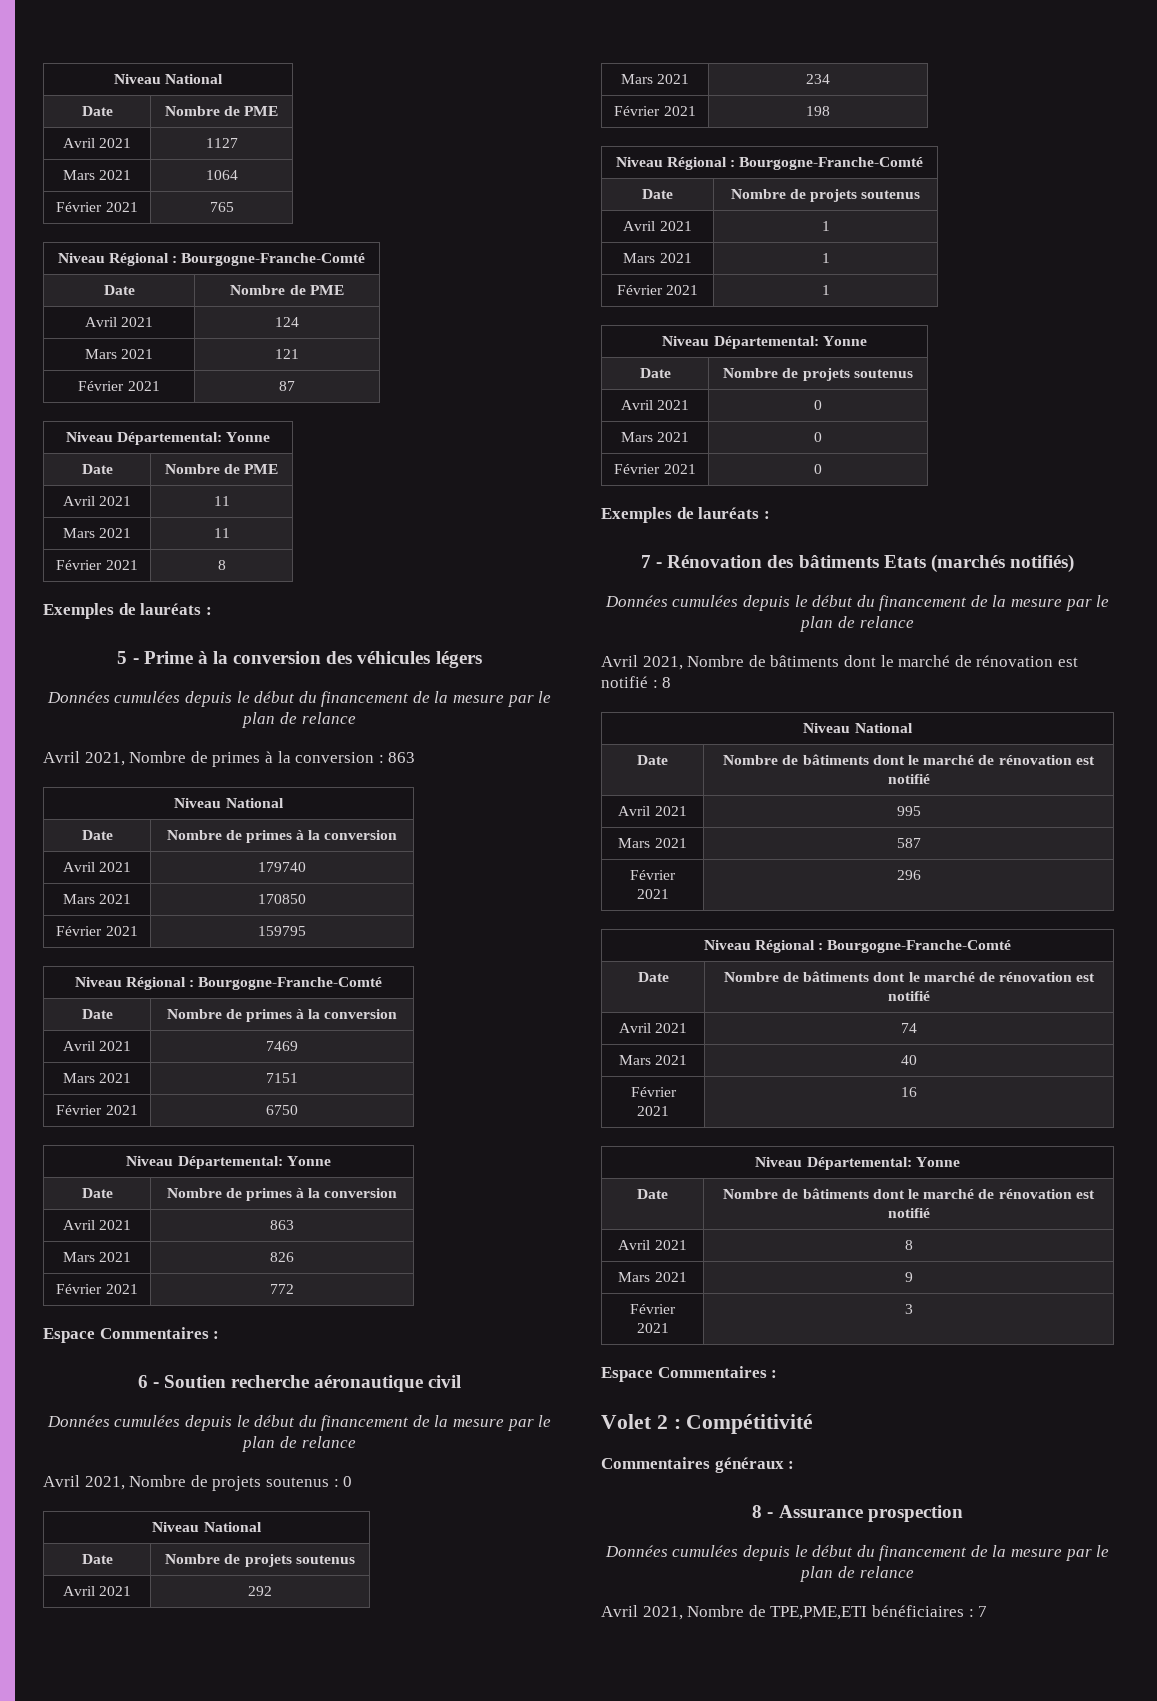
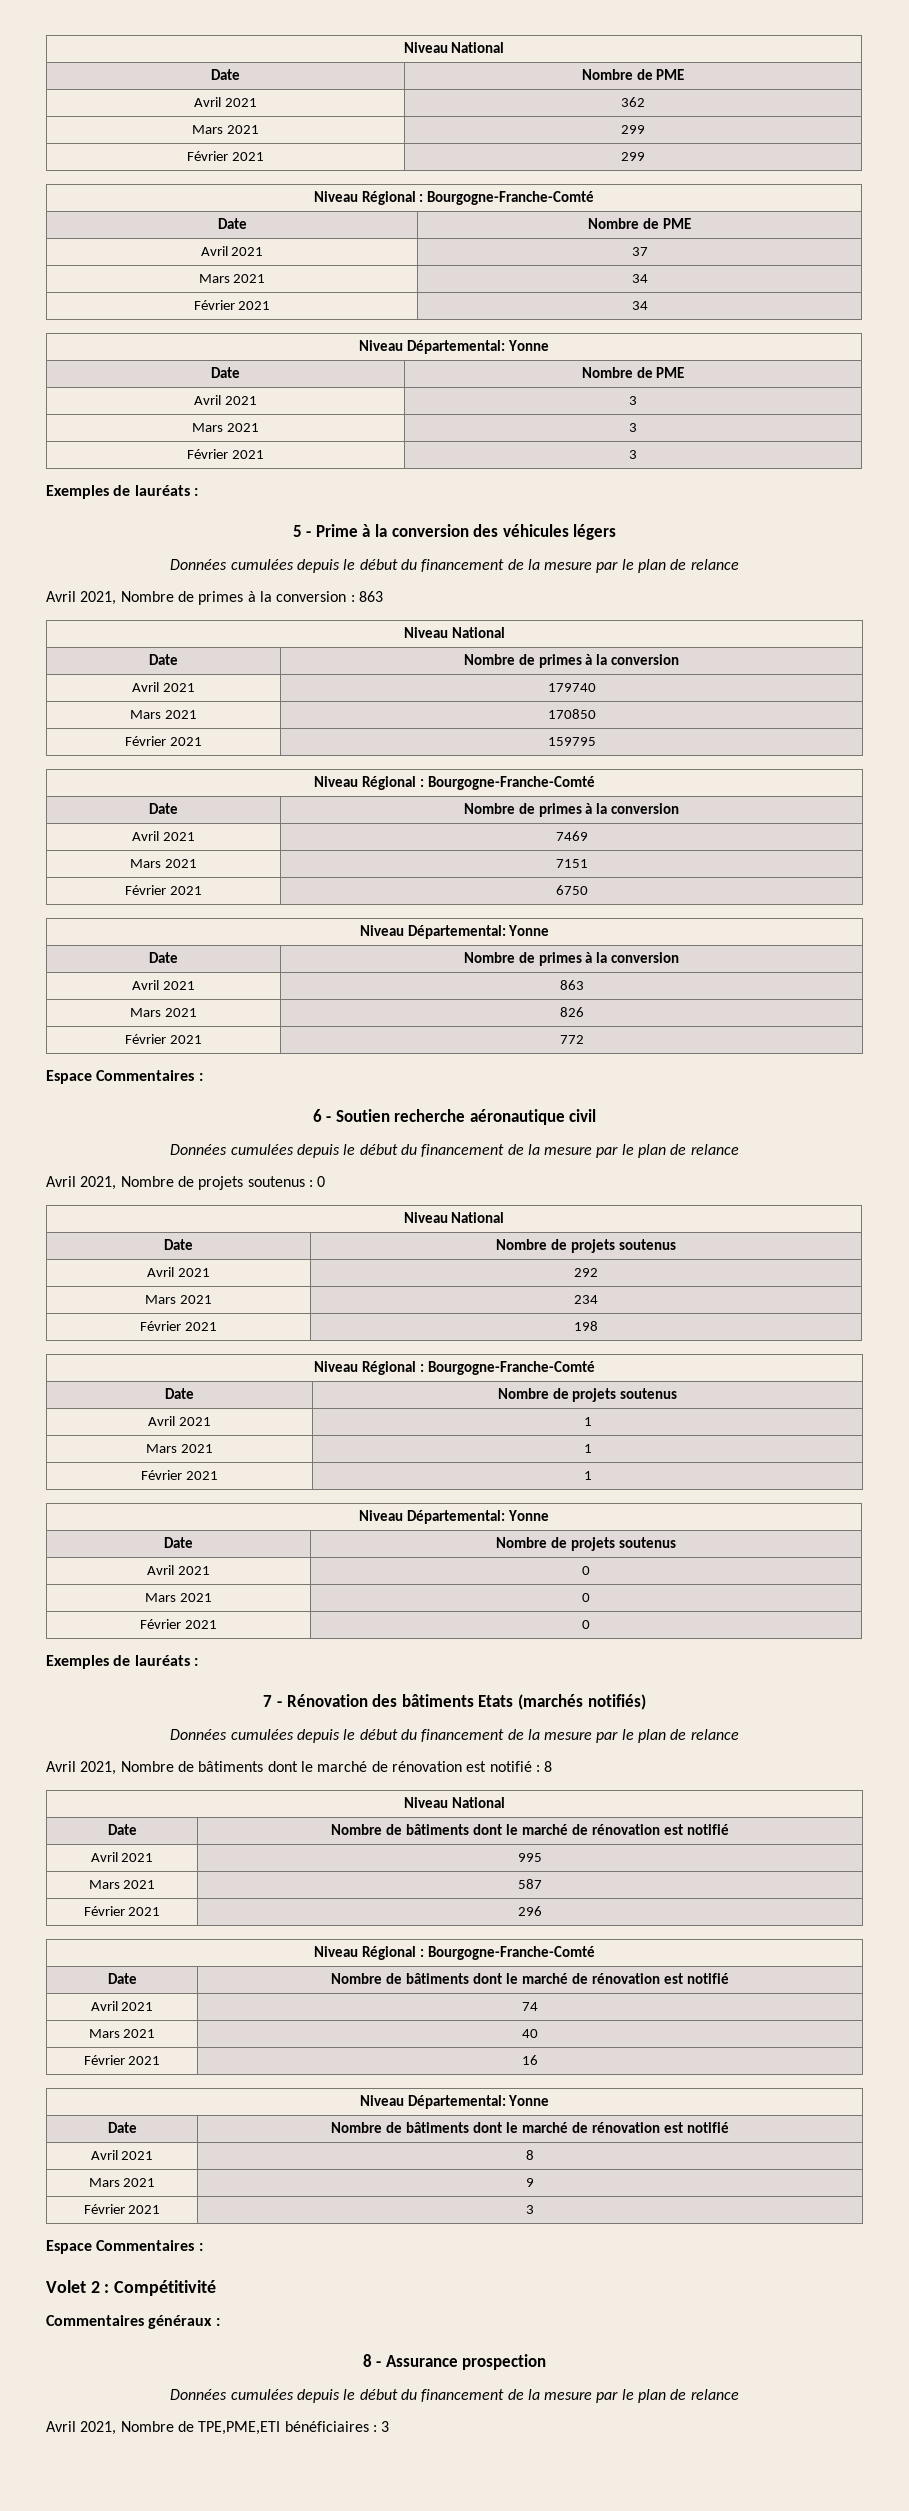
- Avril 2021 | 1127
- Mars 2021 | 1064
- Février 2021 | 765
+ Avril 2021 | 362
+ Mars 2021 | 299
+ Février 2021 | 299
- Avril 2021 | 124
- Mars 2021 | 121
- Février 2021 | 87
+ Avril 2021 | 37
+ Mars 2021 | 34
+ Février 2021 | 34
- Avril 2021 | 11
- Mars 2021 | 11
- Février 2021 | 8
+ Avril 2021 | 3
+ Mars 2021 | 3
+ Février 2021 | 3
- Avril 2021, Nombre de TPE,PME,ETI bénéficiaires : 7
+ Avril 2021, Nombre de TPE,PME,ETI bénéficiaires : 3

